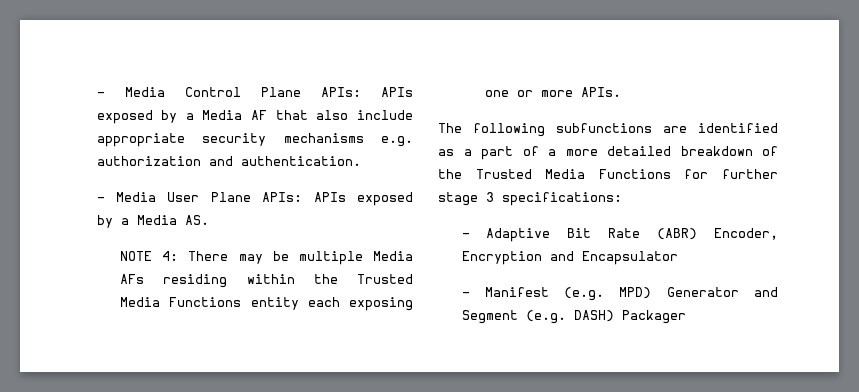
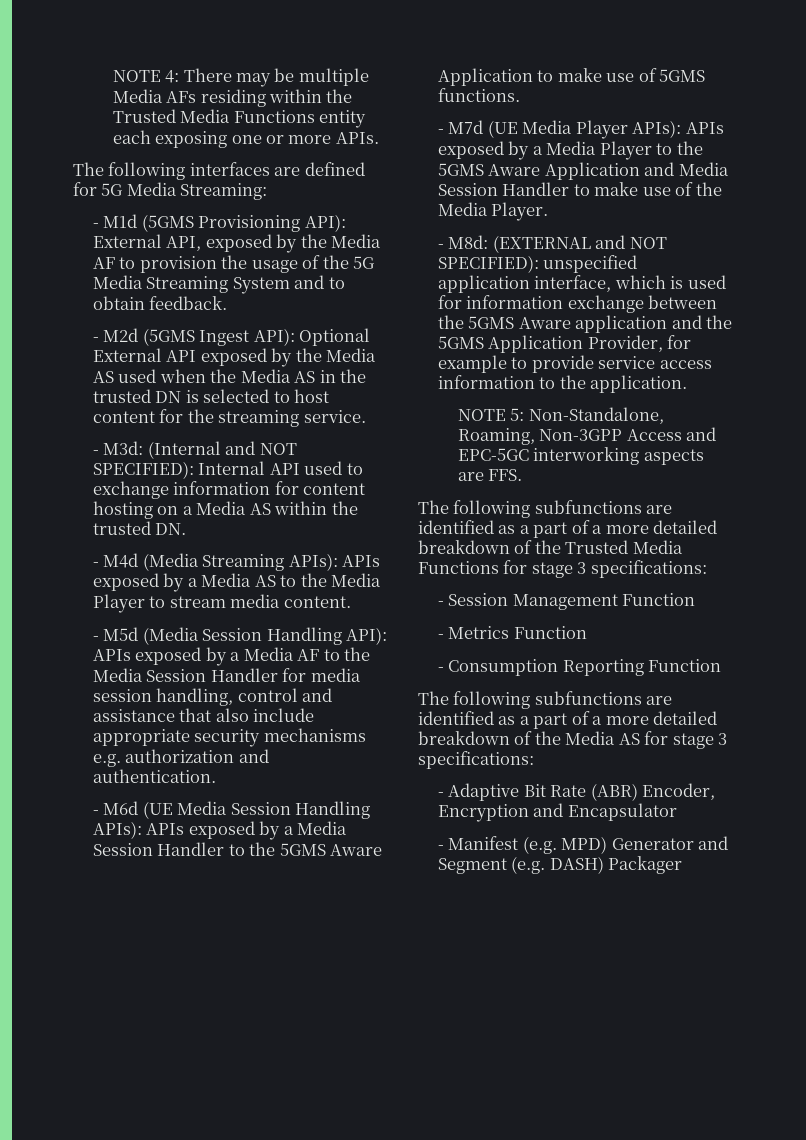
- - Media Control Plane APIs: APIs exposed by a Media AF that also include appropriate security mechanisms e.g. authorization and authentication.
- - Media User Plane APIs: APIs exposed by a Media AS.
+ The following interfaces are defined for 5G Media Streaming:
+ - M1d (5GMS Provisioning API): External API, exposed by the Media AF to provision the usage of the 5G Media Streaming System and to obtain feedback.
+ - M2d (5GMS Ingest API): Optional External API exposed by the Media AS used when the Media AS in the trusted DN is selected to host content for the streaming service.
+ - M3d: (Internal and NOT SPECIFIED): Internal API used to exchange information for content hosting on a Media AS within the trusted DN.
+ - M4d (Media Streaming APIs): APIs exposed by a Media AS to the Media Player to stream media content.
+ - M5d (Media Session Handling API): APIs exposed by a Media AF to the Media Session Handler for media session handling, control and assistance that also include appropriate security mechanisms e.g. authorization and authentication.
+ - M6d (UE Media Session Handling APIs): APIs exposed by a Media Session Handler to the 5GMS Aware Application to make use of 5GMS functions.
+ - M7d (UE Media Player APIs): APIs exposed by a Media Player to the 5GMS Aware Application and Media Session Handler to make use of the Media Player.
+ - M8d: (EXTERNAL and NOT SPECIFIED): unspecified application interface, which is used for information exchange between the 5GMS Aware application and the 5GMS Application Provider, for example to provide service access information to the application.
+ NOTE 5: Non-Standalone, Roaming, Non-3GPP Access and EPC-5GC interworking aspects are FFS.
- The following subfunctions are identified as a part of a more detailed breakdown of the Trusted Media Functions for further stage 3 specifications:
+ The following subfunctions are identified as a part of a more detailed breakdown of the Trusted Media Functions for stage 3 specifications:
+ - Session Management Function
+ - Metrics Function
+ - Consumption Reporting Function
+ The following subfunctions are identified as a part of a more detailed breakdown of the Media AS for stage 3 specifications:

